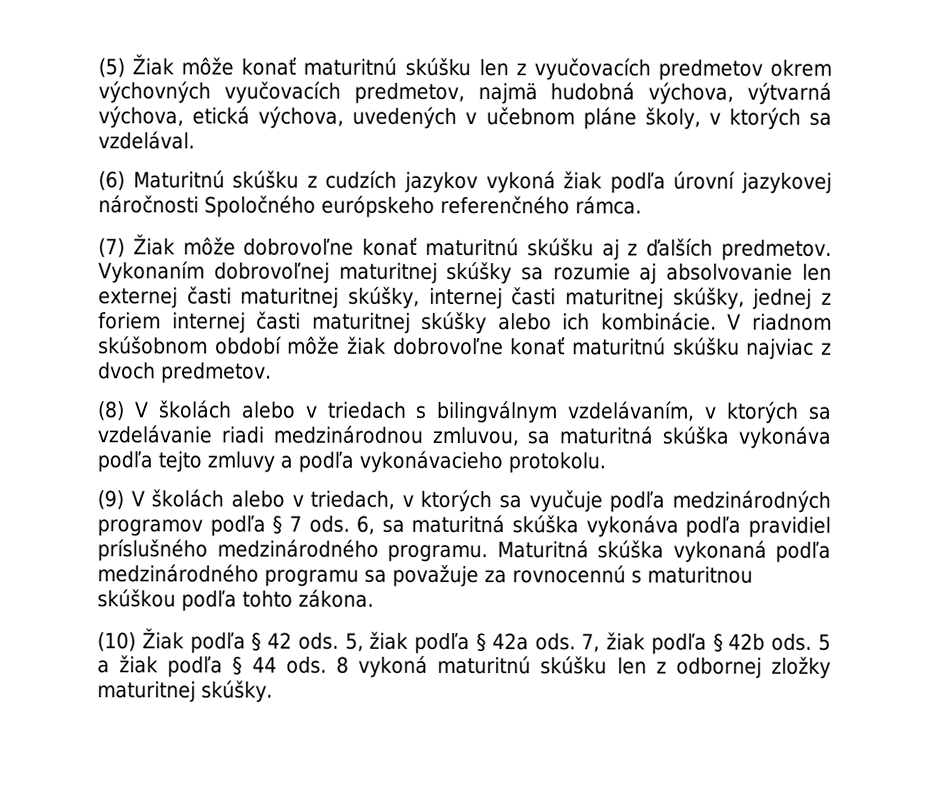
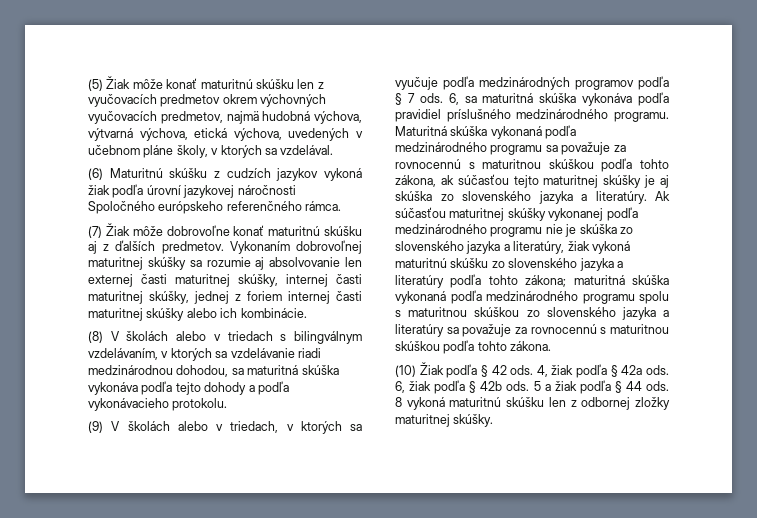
- V riadnom skúšobnom období môže žiak dobrovoľne konať maturitnú skúšku najviac z dvoch predmetov.
- (8) V školách alebo v triedach s bilingválnym vzdelávaním, v ktorých sa vzdelávanie riadi medzinárodnou zmluvou, sa maturitná skúška vykonáva podľa tejto zmluvy a podľa vykonávacieho protokolu.
+ (8) V školách alebo v triedach s bilingválnym vzdelávaním, v ktorých sa vzdelávanie riadi medzinárodnou dohodou, sa maturitná skúška vykonáva podľa tejto dohody a podľa vykonávacieho protokolu.
- Maturitná skúška vykonaná podľa medzinárodného programu sa považuje za rovnocennú s maturitnou skúškou podľa tohto zákona.
+ Maturitná skúška vykonaná podľa medzinárodného programu sa považuje za rovnocennú s maturitnou skúškou podľa tohto zákona, ak súčasťou tejto maturitnej skúšky je aj skúška zo slovenského jazyka a literatúry. Ak súčasťou maturitnej skúšky vykonanej podľa medzinárodného programu nie je skúška zo slovenského jazyka a literatúry, žiak vykoná maturitnú skúšku zo slovenského jazyka a literatúry podľa tohto zákona; maturitná skúška vykonaná podľa medzinárodného programu spolu s maturitnou skúškou zo slovenského jazyka a literatúry sa považuje za rovnocennú s maturitnou skúškou podľa tohto zákona.
- 5, žiak podľa § 42a ods.
+ 4, žiak podľa § 42a ods.
- 7, žiak podľa § 42b ods.
+ 6, žiak podľa § 42b ods.

